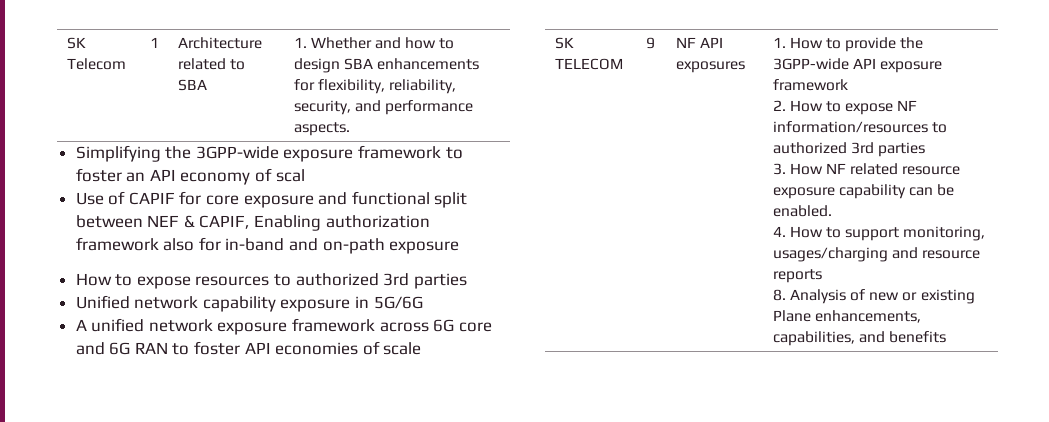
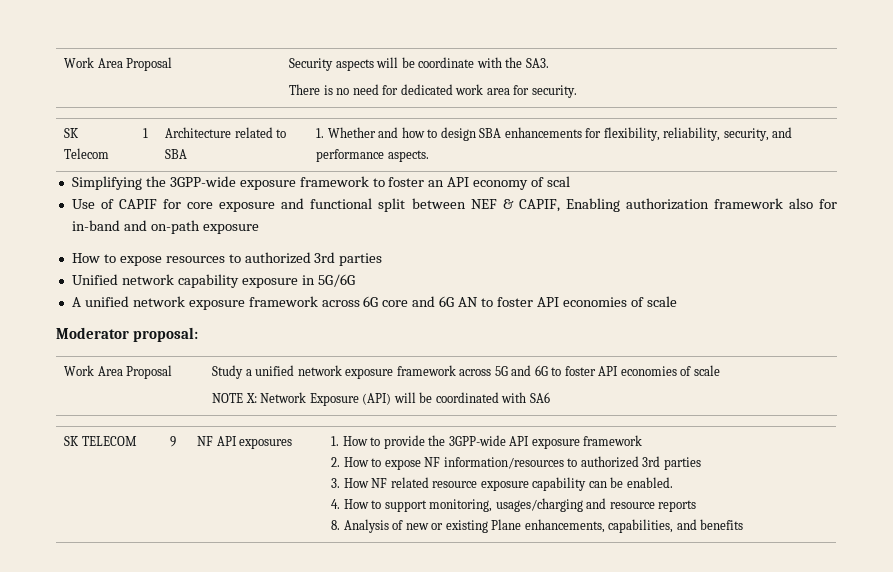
+ Work Area Proposal | Security aspects will be coordinate with the SA3.
+ There is no need for dedicated work area for security.
- A unified network exposure framework across 6G core and 6G RAN to foster API economies of scale
+ A unified network exposure framework across 6G core and 6G AN to foster API economies of scale
+ Moderator proposal:
+ Work Area Proposal | Study a unified network exposure framework across 5G and 6G to foster API economies of scale
+ NOTE X: Network Exposure (API) will be coordinated with SA6

